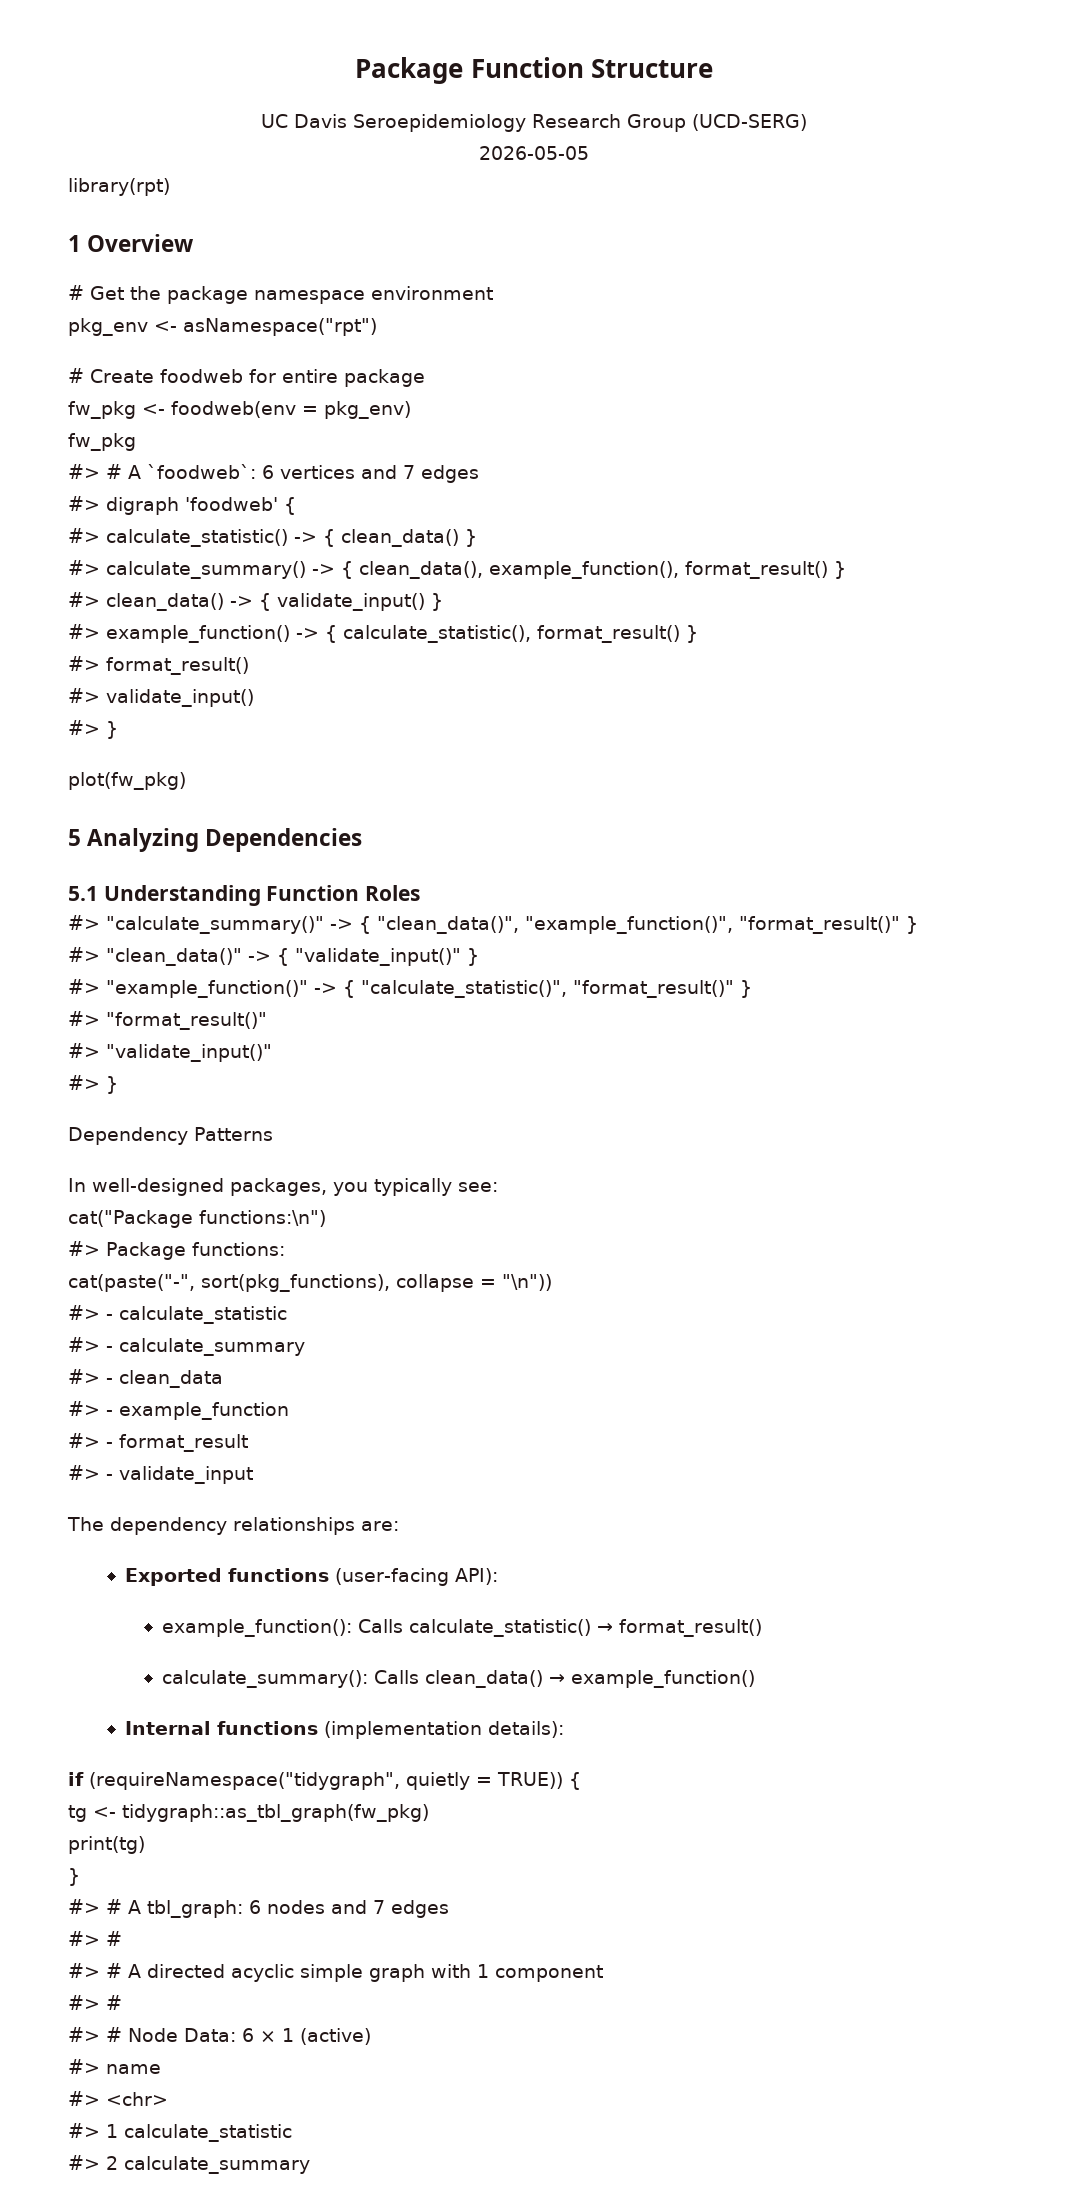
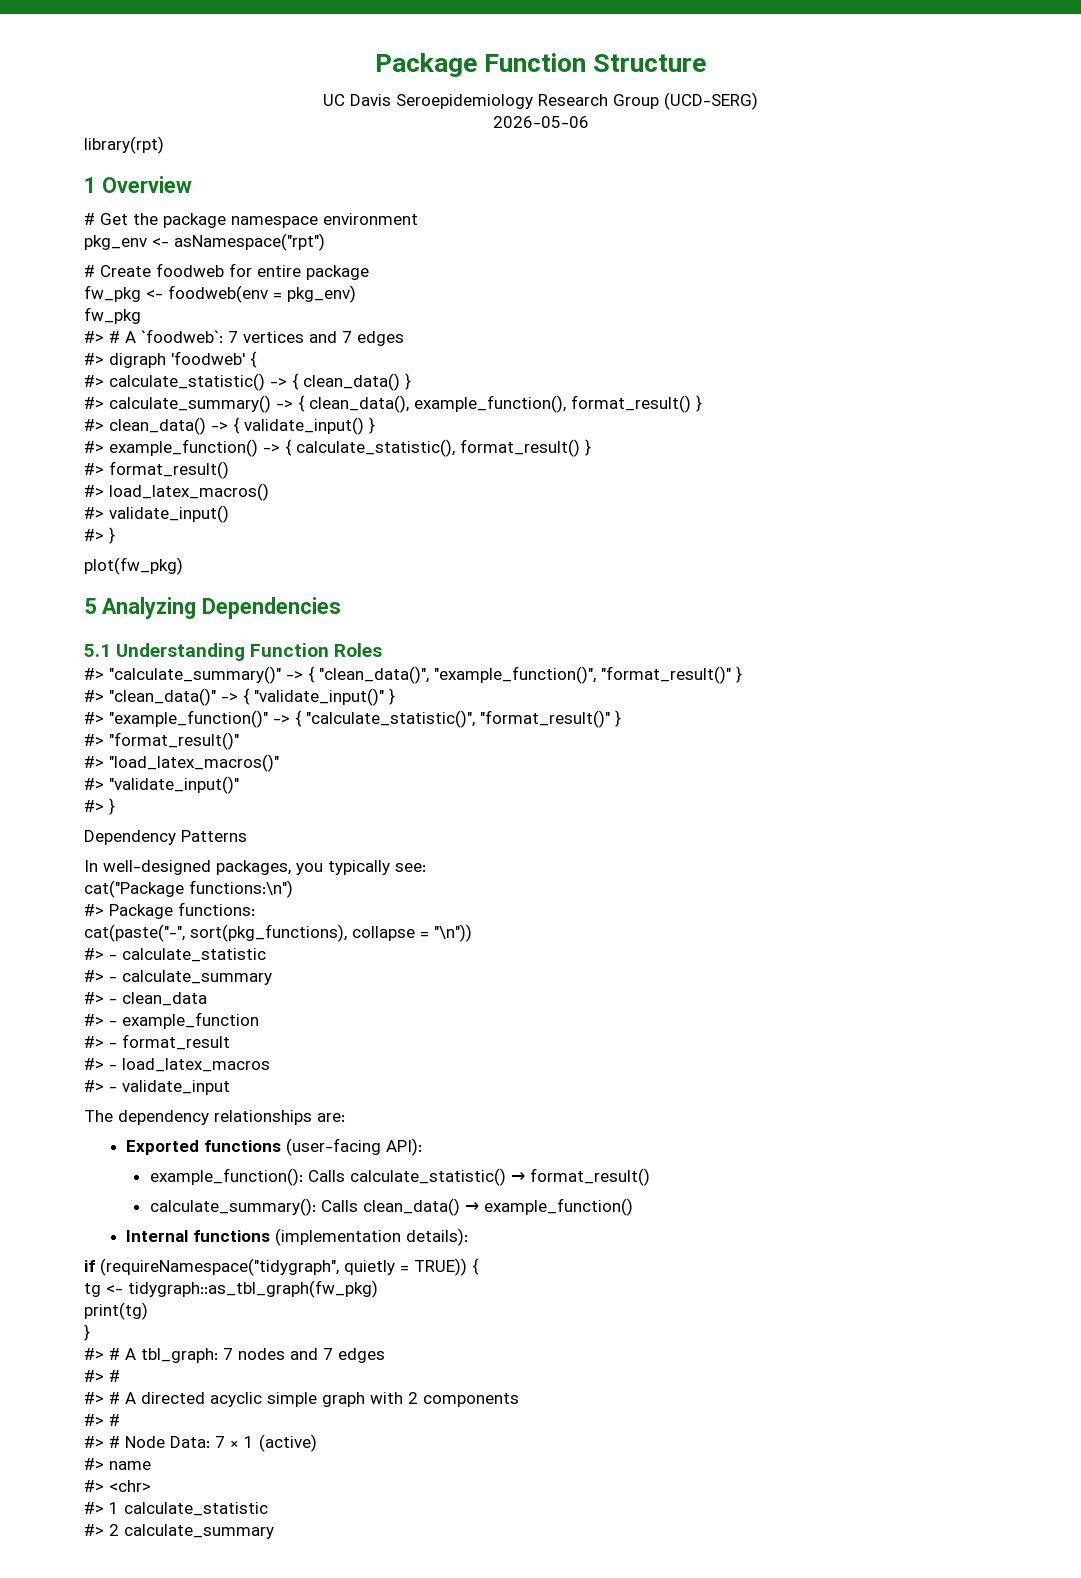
- 2026-05-05
+ 2026-05-06
- #> # A `foodweb`: 6 vertices and 7 edges
+ #> # A `foodweb`: 7 vertices and 7 edges
+ #> load_latex_macros()
+ #> "load_latex_macros()"
+ #> - load_latex_macros
- #> # A tbl_graph: 6 nodes and 7 edges
+ #> # A tbl_graph: 7 nodes and 7 edges
- #> # A directed acyclic simple graph with 1 component
+ #> # A directed acyclic simple graph with 2 components
- #> # Node Data: 6 × 1 (active)
+ #> # Node Data: 7 × 1 (active)

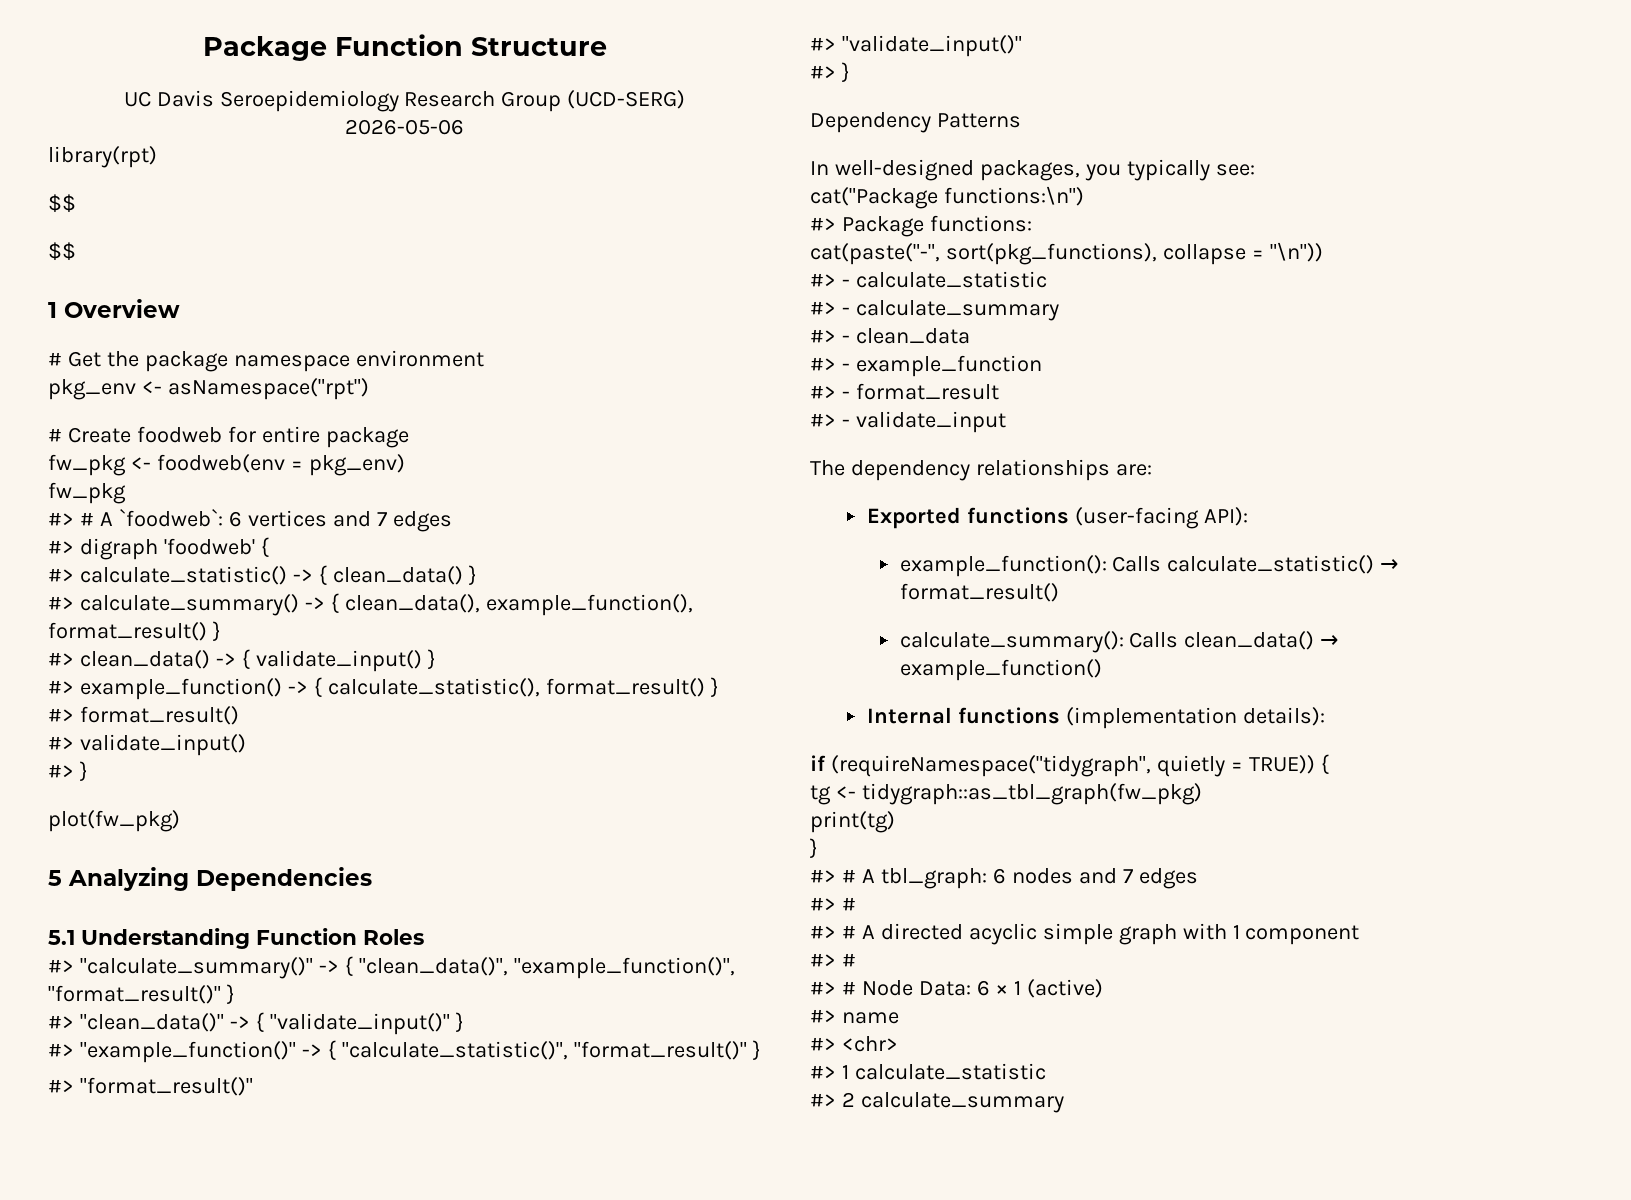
  library(rpt)
+ $$
+ $$
- #> # A `foodweb`: 7 vertices and 7 edges
+ #> # A `foodweb`: 6 vertices and 7 edges
- #> load_latex_macros()
- #> "load_latex_macros()"
- #> - load_latex_macros
- #> # A tbl_graph: 7 nodes and 7 edges
+ #> # A tbl_graph: 6 nodes and 7 edges
- #> # A directed acyclic simple graph with 2 components
+ #> # A directed acyclic simple graph with 1 component
- #> # Node Data: 7 × 1 (active)
+ #> # Node Data: 6 × 1 (active)

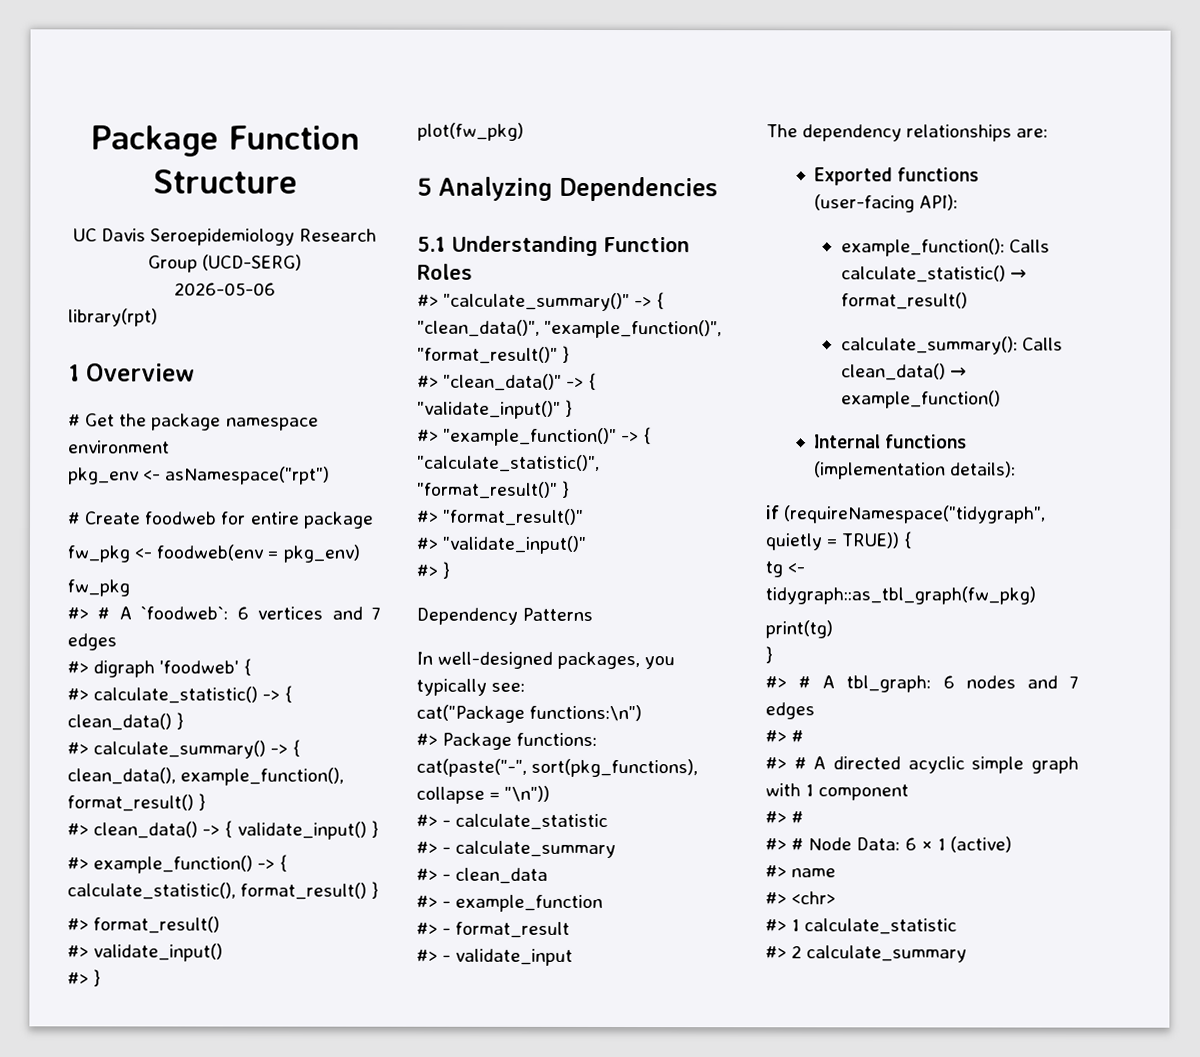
  library(rpt)
- $$
- $$

